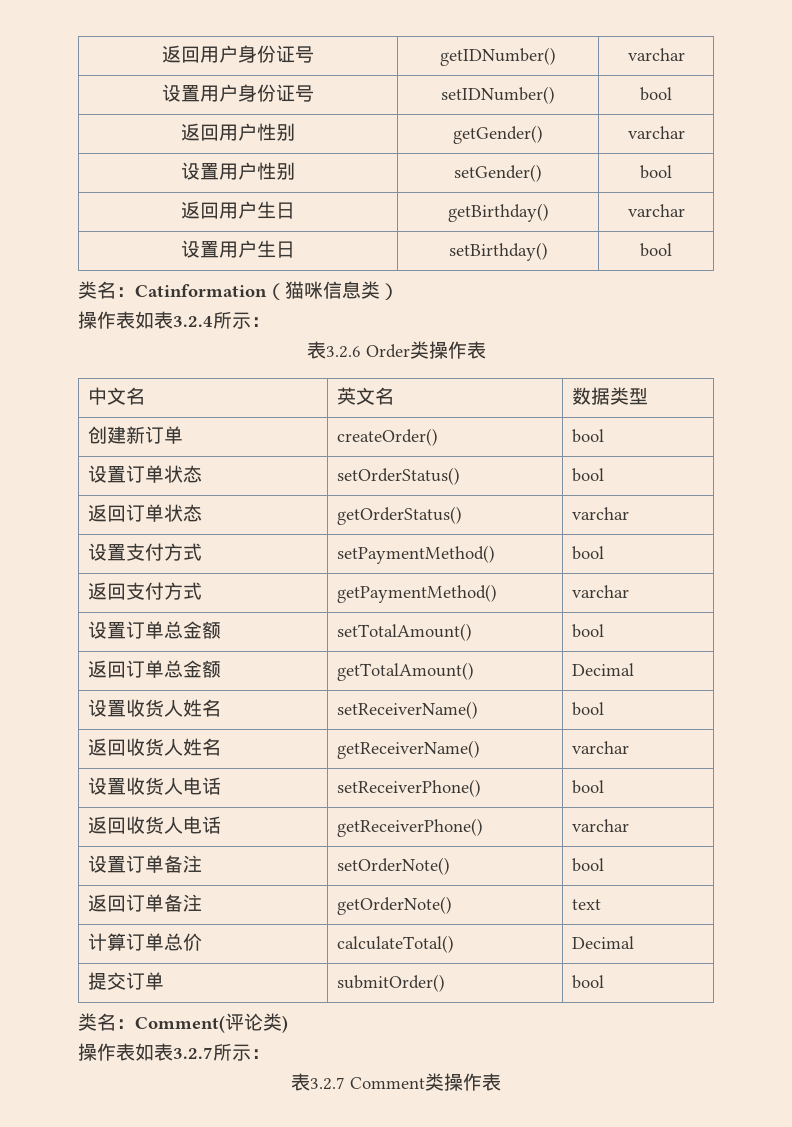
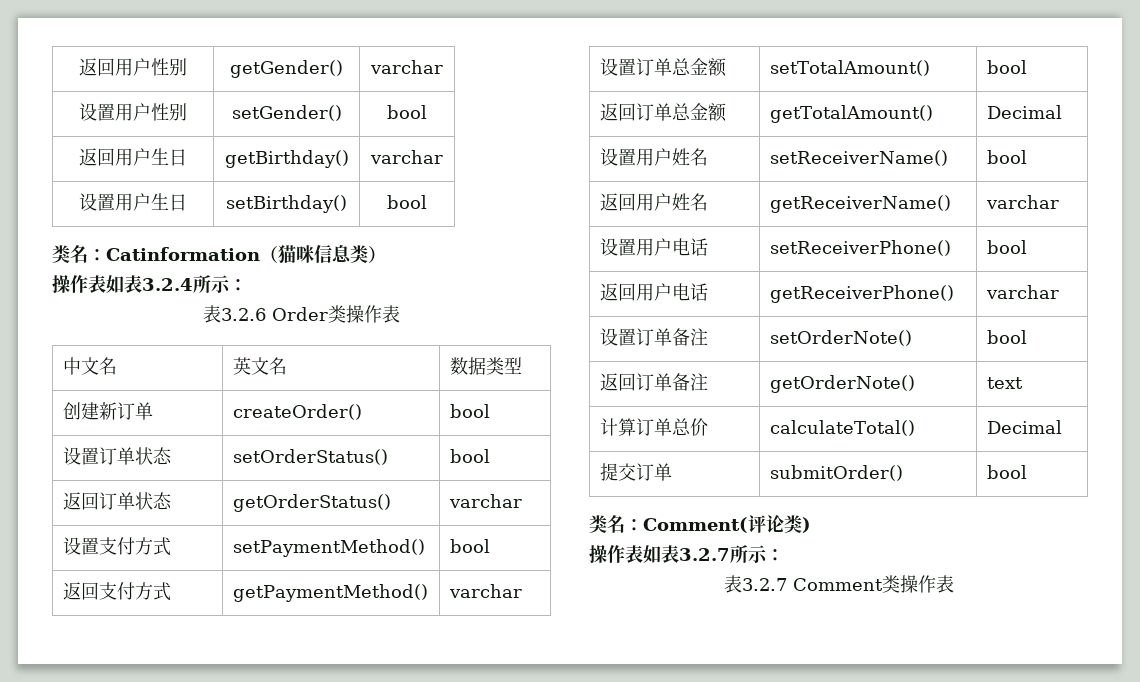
- 返回用户身份证号 | getIDNumber() | varchar
- 设置用户身份证号 | setIDNumber() | bool
- 设置收货人姓名 | setReceiverName() | bool
+ 设置用户姓名 | setReceiverName() | bool
- 返回收货人姓名 | getReceiverName() | varchar
+ 返回用户姓名 | getReceiverName() | varchar
- 设置收货人电话 | setReceiverPhone() | bool
+ 设置用户电话 | setReceiverPhone() | bool
- 返回收货人电话 | getReceiverPhone() | varchar
+ 返回用户电话 | getReceiverPhone() | varchar

